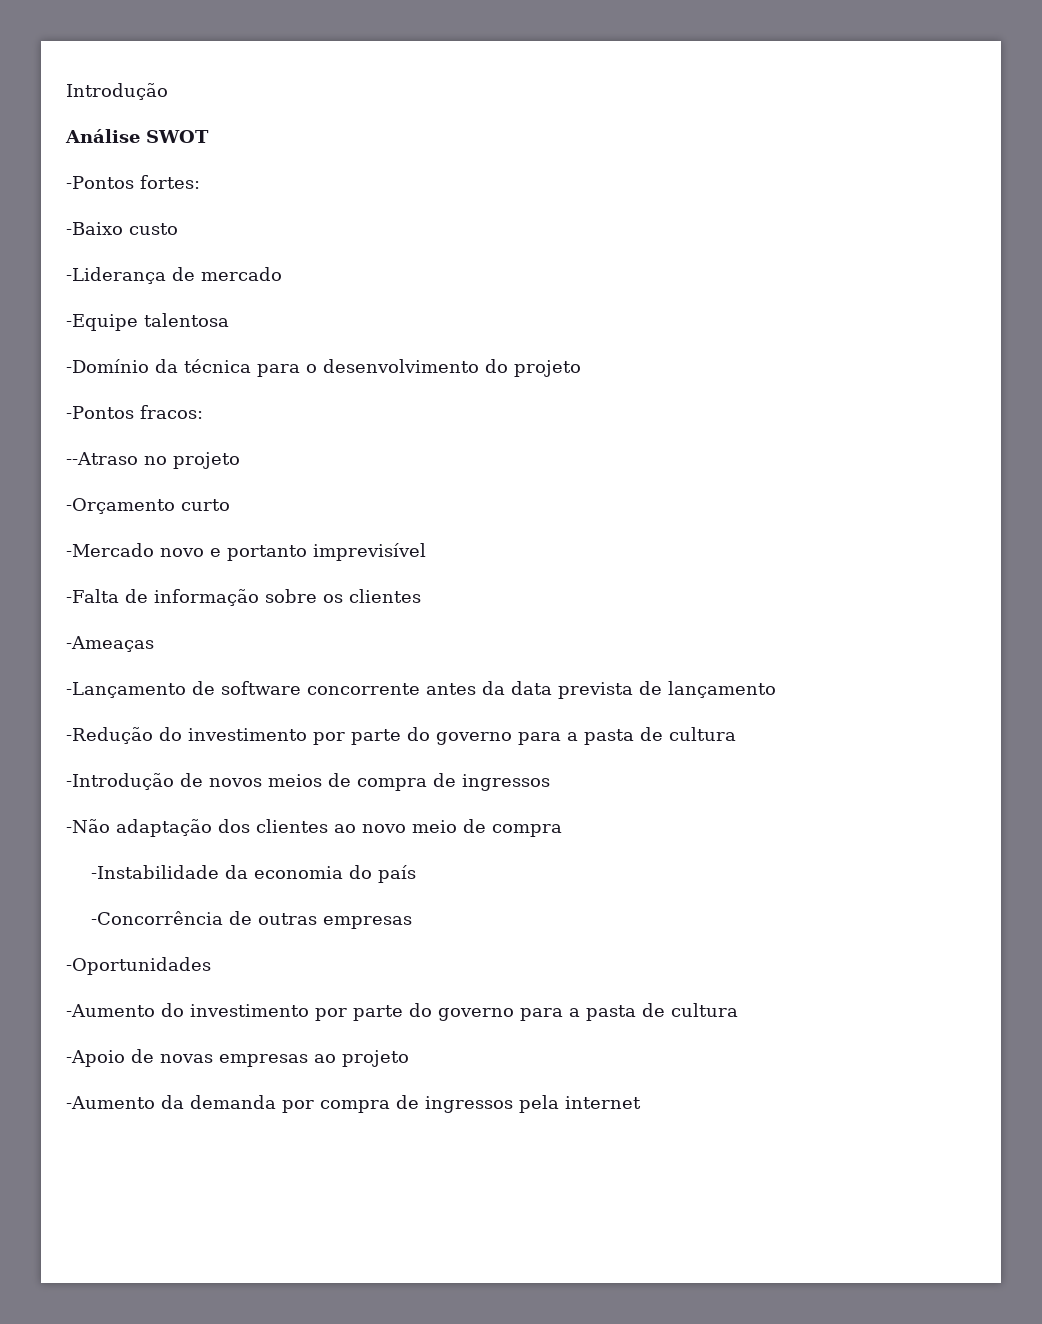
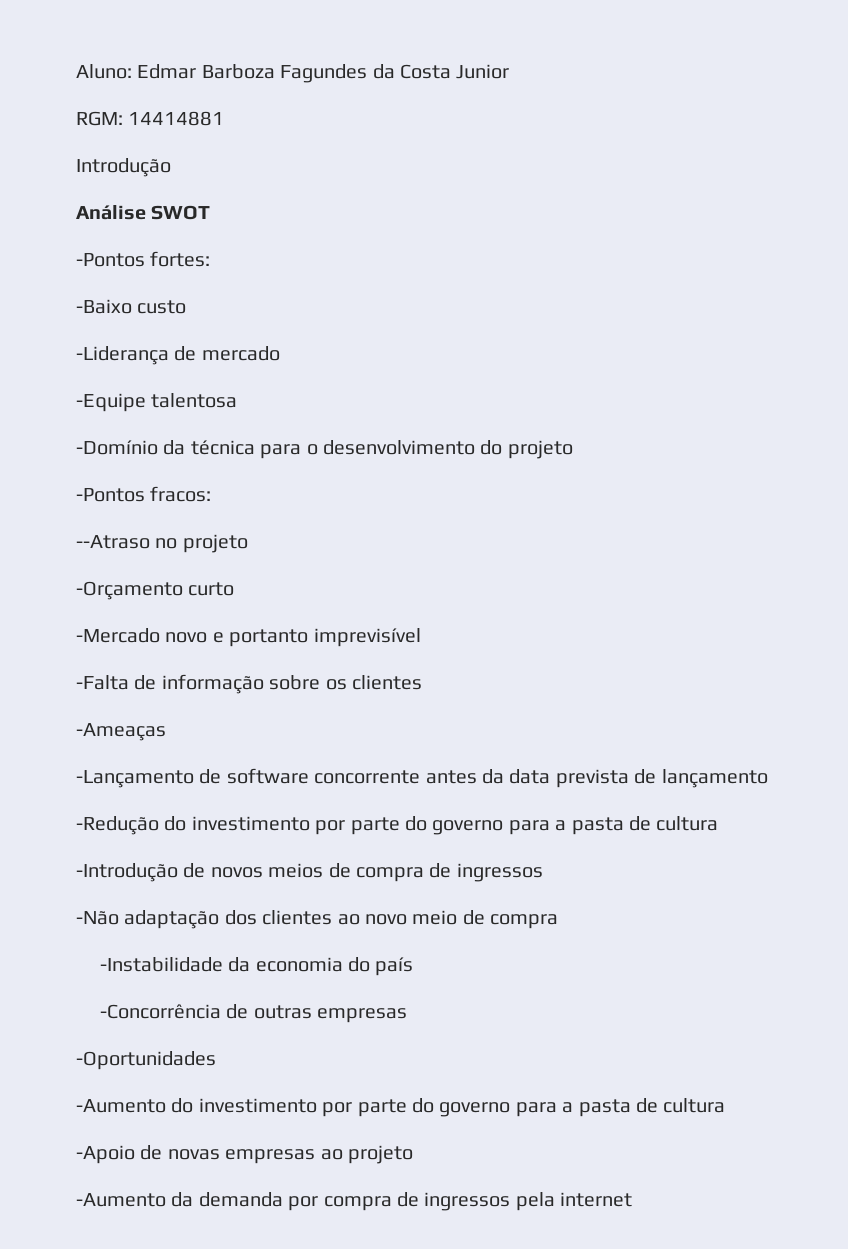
+ Aluno: Edmar Barboza Fagundes da Costa Junior
+ RGM: 14414881

